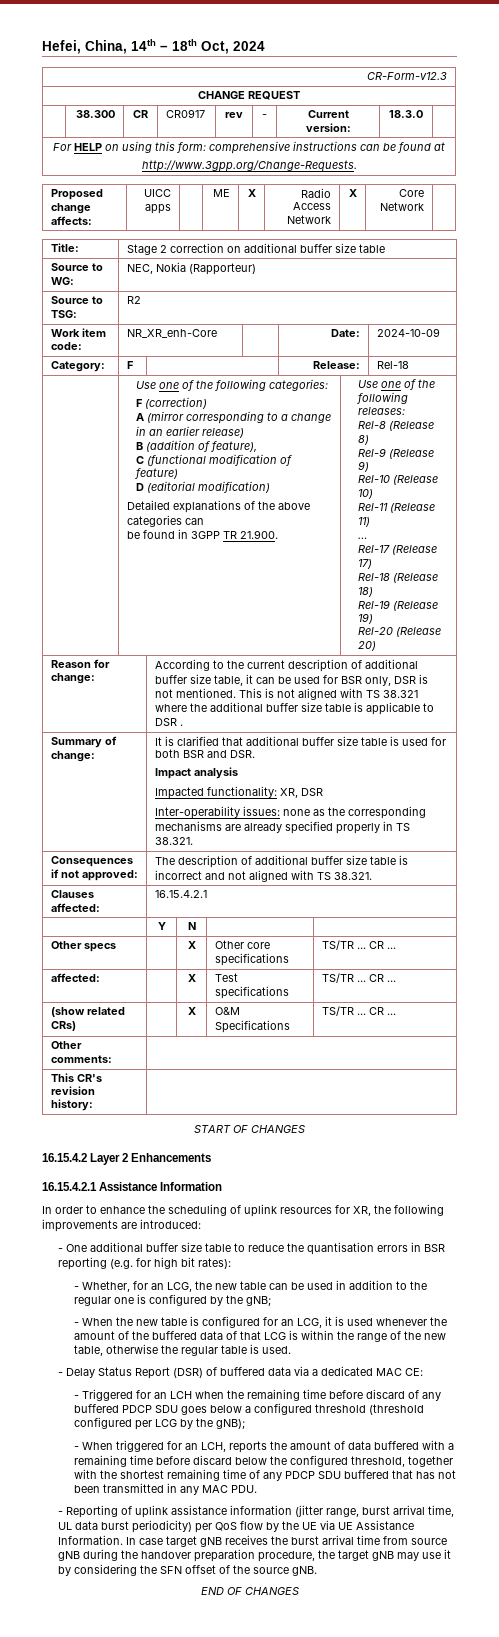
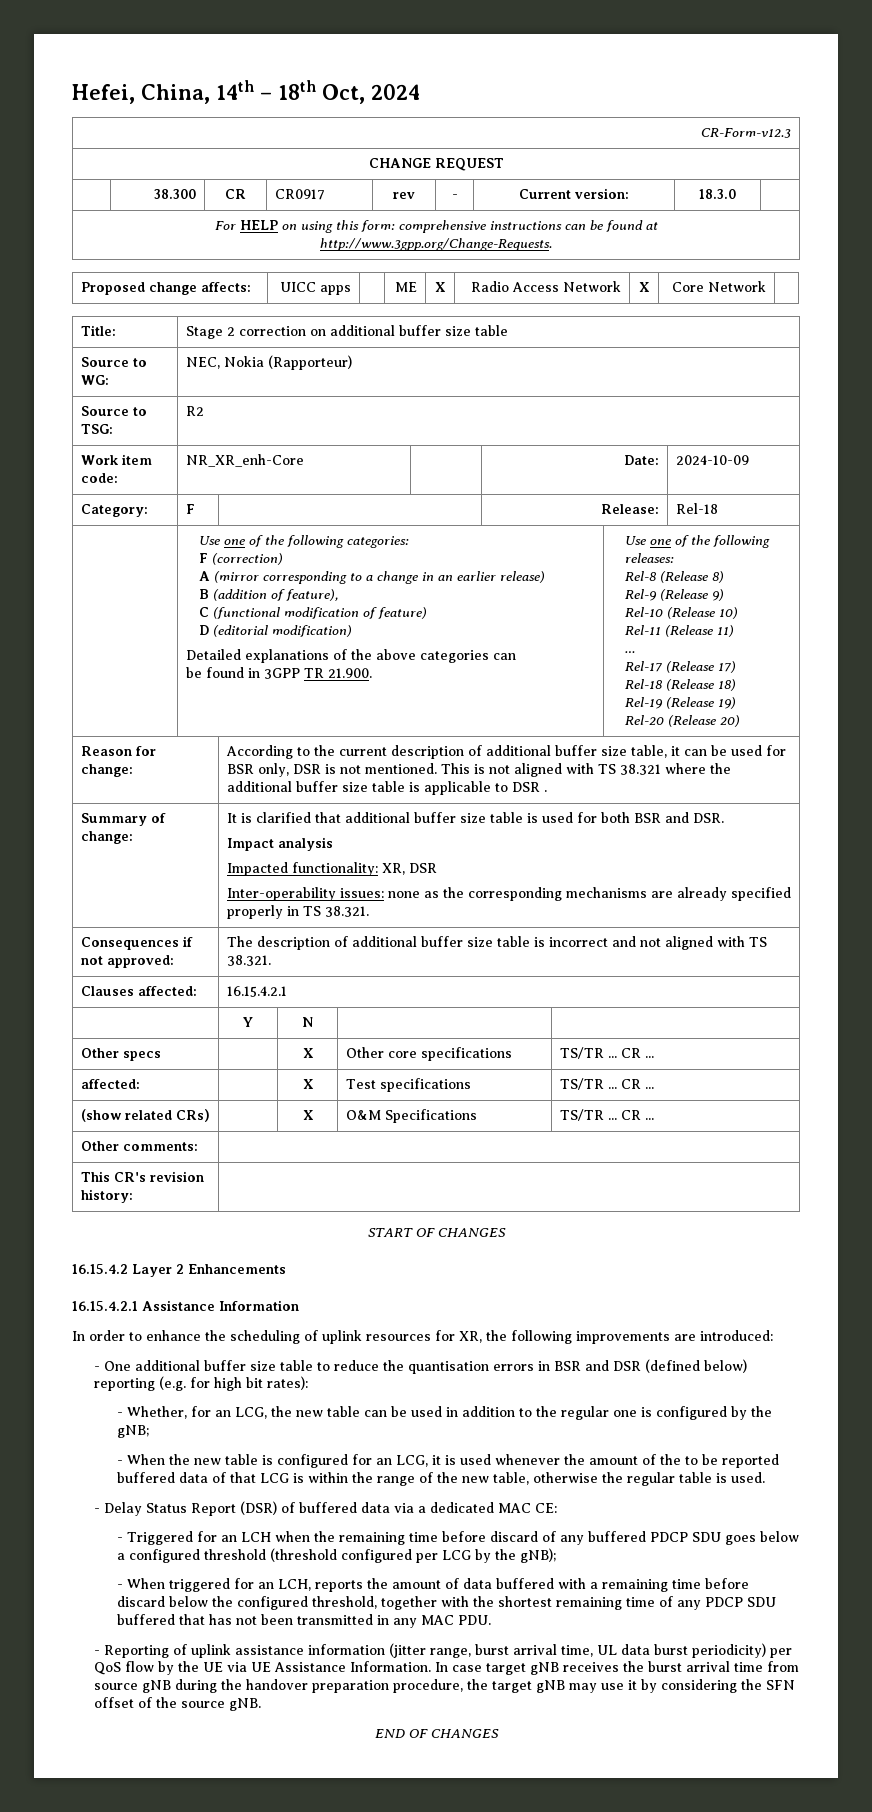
- - One additional buffer size table to reduce the quantisation errors in BSR reporting (e.g. for high bit rates):
+ - One additional buffer size table to reduce the quantisation errors in BSR and DSR (defined below) reporting (e.g. for high bit rates):
- - When the new table is configured for an LCG, it is used whenever the amount of the buffered data of that LCG is within the range of the new table, otherwise the regular table is used.
+ - When the new table is configured for an LCG, it is used whenever the amount of the to be reported buffered data of that LCG is within the range of the new table, otherwise the regular table is used.

